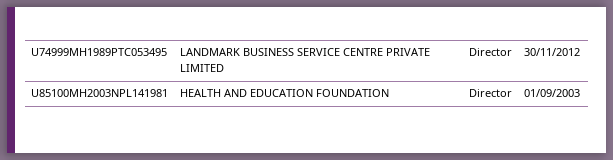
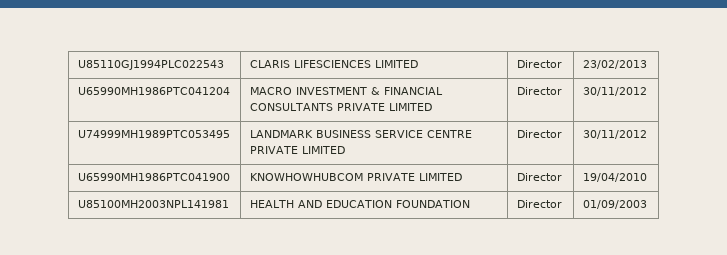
+ U85110GJ1994PLC022543 | CLARIS LIFESCIENCES LIMITED | Director | 23/02/2013
+ U65990MH1986PTC041204 | MACRO INVESTMENT & FINANCIAL CONSULTANTS PRIVATE LIMITED | Director | 30/11/2012
+ U65990MH1986PTC041900 | KNOWHOWHUBCOM PRIVATE LIMITED | Director | 19/04/2010

